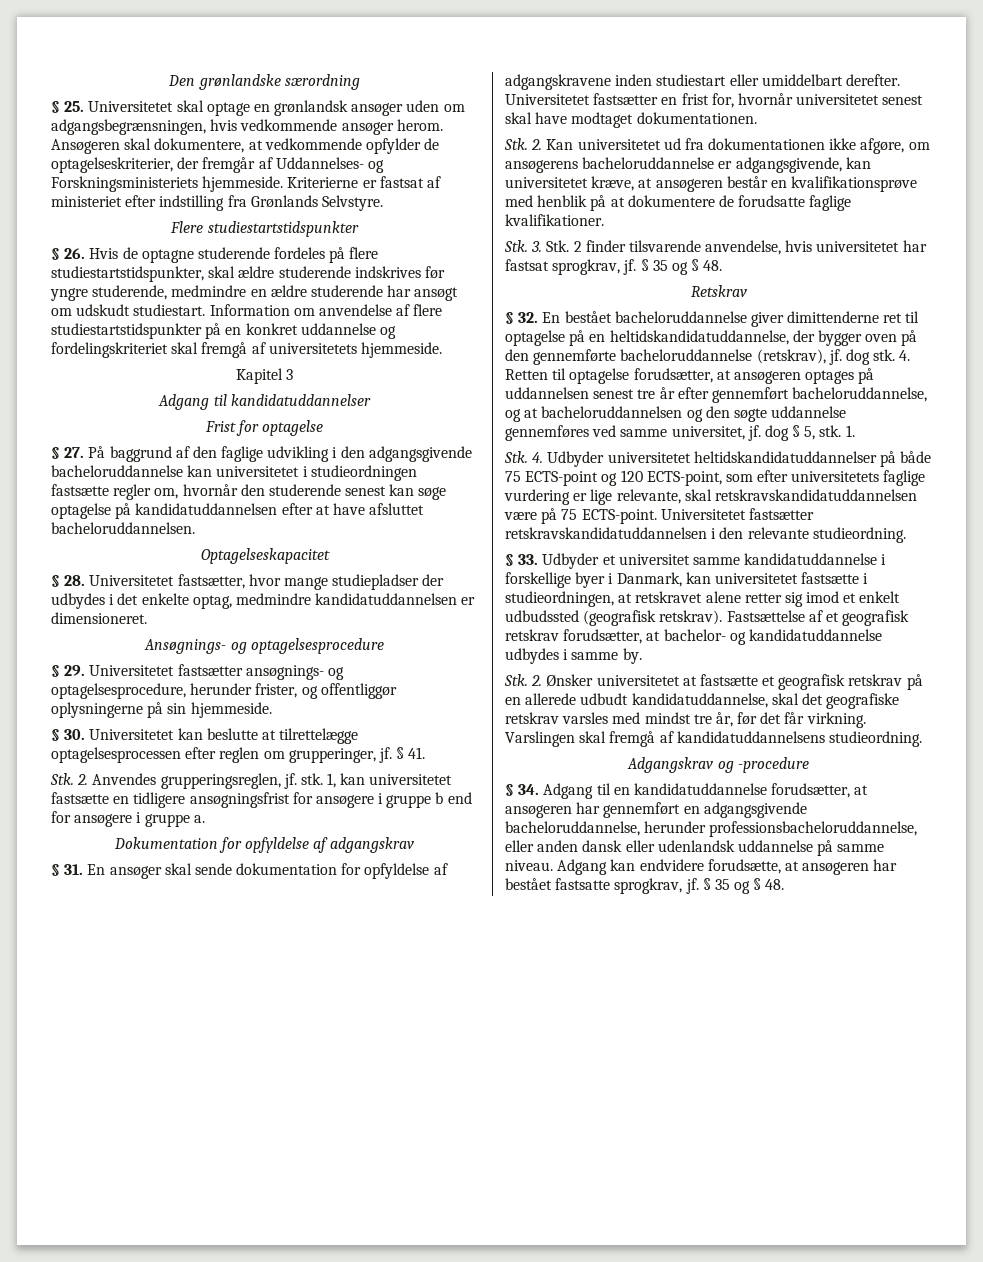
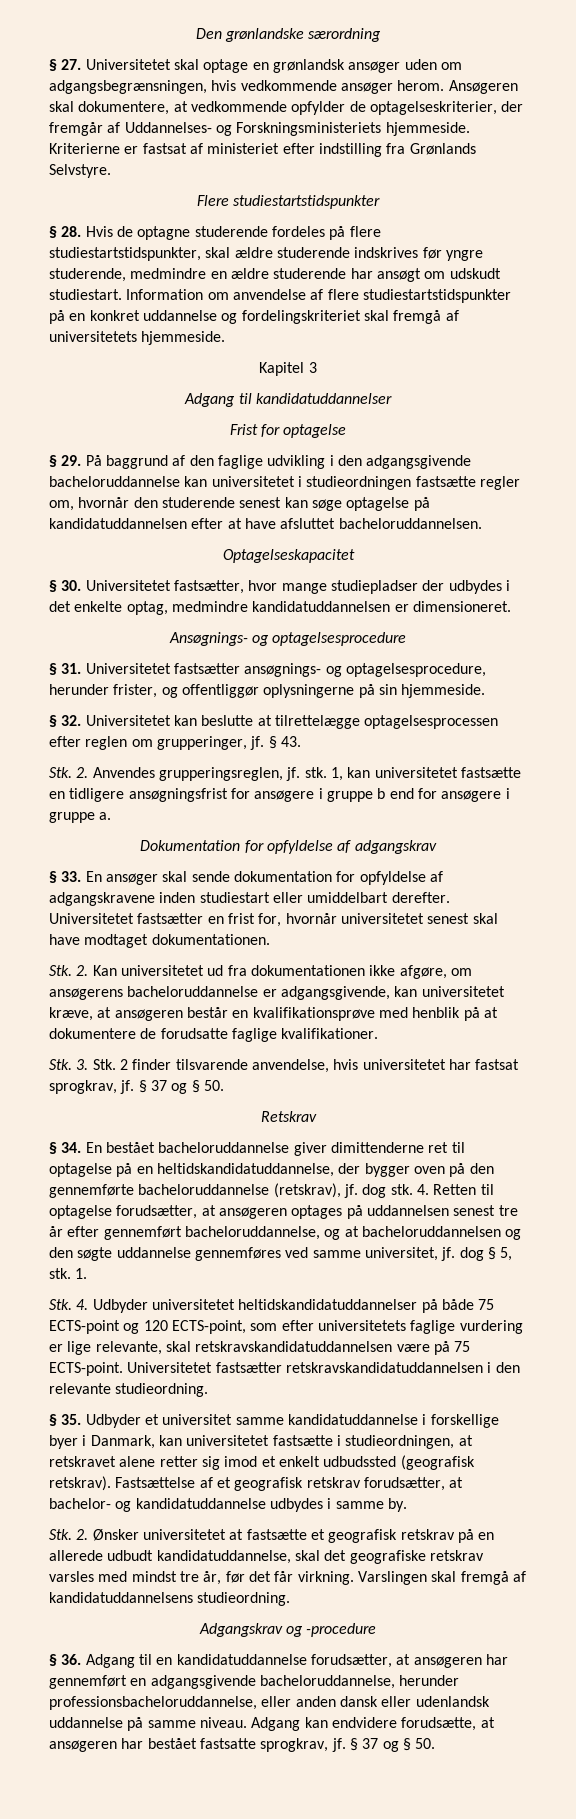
- § 25. Universitetet skal optage en grønlandsk ansøger uden om adgangsbegrænsningen, hvis vedkommende ansøger herom.
+ § 27. Universitetet skal optage en grønlandsk ansøger uden om adgangsbegrænsningen, hvis vedkommende ansøger herom.
- § 26. Hvis de optagne studerende fordeles på flere studiestartstidspunkter, skal ældre studerende indskrives før yngre studerende, medmindre en ældre studerende har ansøgt om udskudt studiestart.
+ § 28. Hvis de optagne studerende fordeles på flere studiestartstidspunkter, skal ældre studerende indskrives før yngre studerende, medmindre en ældre studerende har ansøgt om udskudt studiestart.
- § 27. På baggrund af den faglige udvikling i den adgangsgivende bacheloruddannelse kan universitetet i studieordningen fastsætte regler om, hvornår den studerende senest kan søge optagelse på kandidatuddannelsen efter at have afsluttet bacheloruddannelsen.
+ § 29. På baggrund af den faglige udvikling i den adgangsgivende bacheloruddannelse kan universitetet i studieordningen fastsætte regler om, hvornår den studerende senest kan søge optagelse på kandidatuddannelsen efter at have afsluttet bacheloruddannelsen.
- § 28. Universitetet fastsætter, hvor mange studiepladser der udbydes i det enkelte optag, medmindre kandidatuddannelsen er dimensioneret.
+ § 30. Universitetet fastsætter, hvor mange studiepladser der udbydes i det enkelte optag, medmindre kandidatuddannelsen er dimensioneret.
- § 29. Universitetet fastsætter ansøgnings- og optagelsesprocedure, herunder frister, og offentliggør oplysningerne på sin hjemmeside.
+ § 31. Universitetet fastsætter ansøgnings- og optagelsesprocedure, herunder frister, og offentliggør oplysningerne på sin hjemmeside.
- § 30. Universitetet kan beslutte at tilrettelægge optagelsesprocessen efter reglen om grupperinger, jf.
+ § 32. Universitetet kan beslutte at tilrettelægge optagelsesprocessen efter reglen om grupperinger, jf.
- § 41.
+ § 43.
- § 31. En ansøger skal sende dokumentation for opfyldelse af adgangskravene inden studiestart eller umiddelbart derefter.
+ § 33. En ansøger skal sende dokumentation for opfyldelse af adgangskravene inden studiestart eller umiddelbart derefter.
- Stk. 3. Stk. 2 finder tilsvarende anvendelse, hvis universitetet har fastsat sprogkrav, jf. § 35 og § 48.
+ Stk. 3. Stk. 2 finder tilsvarende anvendelse, hvis universitetet har fastsat sprogkrav, jf. § 37 og § 50.
- § 32. En bestået bacheloruddannelse giver dimittenderne ret til optagelse på en heltidskandidatuddannelse, der bygger oven på den gennemførte bacheloruddannelse (retskrav), jf. dog stk.
+ § 34. En bestået bacheloruddannelse giver dimittenderne ret til optagelse på en heltidskandidatuddannelse, der bygger oven på den gennemførte bacheloruddannelse (retskrav), jf. dog stk.
- § 33. Udbyder et universitet samme kandidatuddannelse i forskellige byer i Danmark, kan universitetet fastsætte i studieordningen, at retskravet alene retter sig imod et enkelt udbudssted (geografisk retskrav).
+ § 35. Udbyder et universitet samme kandidatuddannelse i forskellige byer i Danmark, kan universitetet fastsætte i studieordningen, at retskravet alene retter sig imod et enkelt udbudssted (geografisk retskrav).
- § 34. Adgang til en kandidatuddannelse forudsætter, at ansøgeren har gennemført en adgangsgivende bacheloruddannelse, herunder professionsbacheloruddannelse, eller anden dansk eller udenlandsk uddannelse på samme niveau.
+ § 36. Adgang til en kandidatuddannelse forudsætter, at ansøgeren har gennemført en adgangsgivende bacheloruddannelse, herunder professionsbacheloruddannelse, eller anden dansk eller udenlandsk uddannelse på samme niveau.
- Adgang kan endvidere forudsætte, at ansøgeren har bestået fastsatte sprogkrav, jf. § 35 og § 48.
+ Adgang kan endvidere forudsætte, at ansøgeren har bestået fastsatte sprogkrav, jf. § 37 og § 50.

